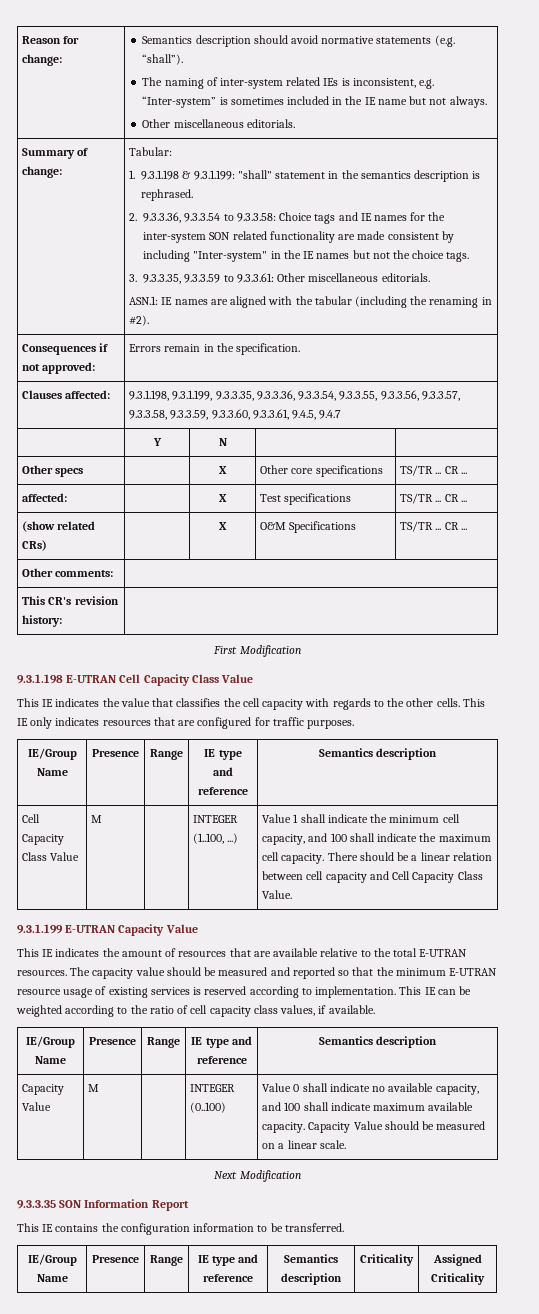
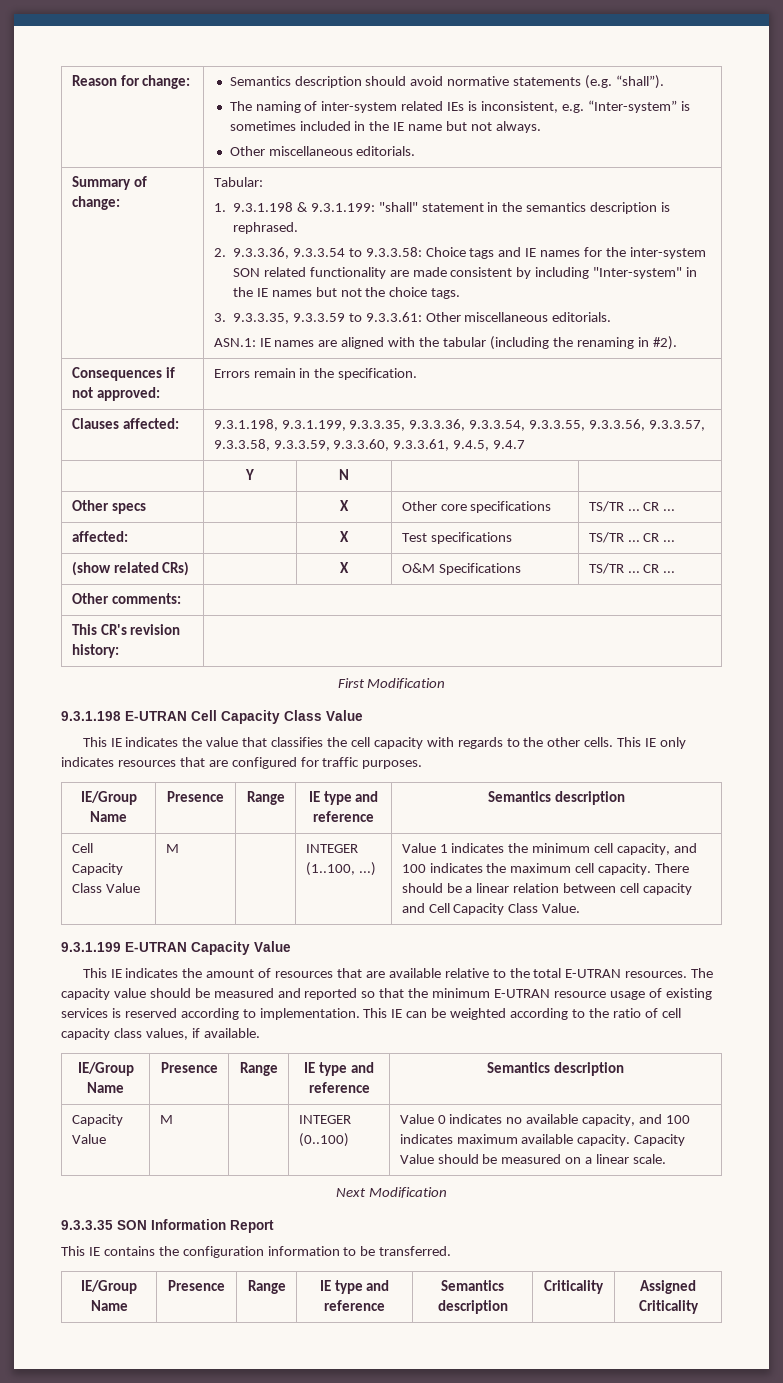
- Cell Capacity Class Value | M | | INTEGER (1..100, ...) | Value 1 shall indicate the minimum cell capacity, and 100 shall indicate the maximum cell capacity. There should be a linear relation between cell capacity and Cell Capacity Class Value.
+ Cell Capacity Class Value | M | | INTEGER (1..100, ...) | Value 1 indicates the minimum cell capacity, and 100 indicates the maximum cell capacity. There should be a linear relation between cell capacity and Cell Capacity Class Value.
- Capacity Value | M | | INTEGER (0..100) | Value 0 shall indicate no available capacity, and 100 shall indicate maximum available capacity. Capacity Value should be measured on a linear scale.
+ Capacity Value | M | | INTEGER (0..100) | Value 0 indicates no available capacity, and 100 indicates maximum available capacity. Capacity Value should be measured on a linear scale.

